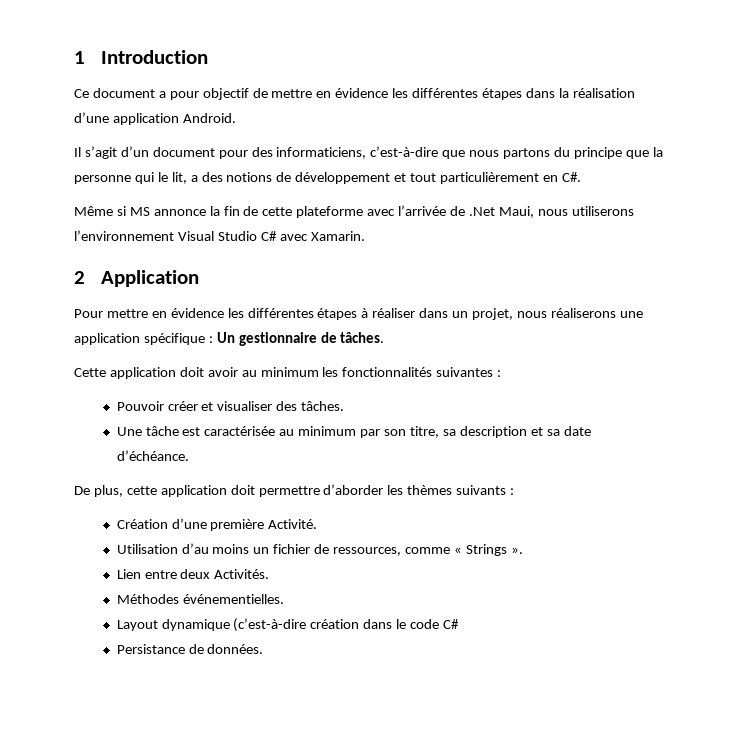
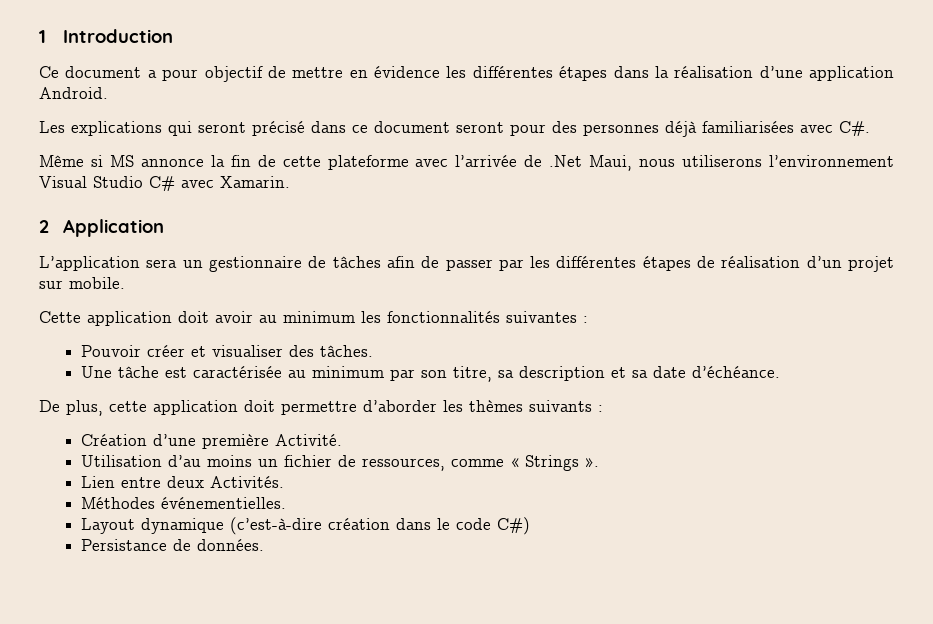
- Il s’agit d’un document pour des informaticiens, c’est-à-dire que nous partons du principe que la personne qui le lit, a des notions de développement et tout particulièrement en C#.
+ Les explications qui seront précisé dans ce document seront pour des personnes déjà familiarisées avec C#.
- Pour mettre en évidence les différentes étapes à réaliser dans un projet, nous réaliserons une application spécifique : Un gestionnaire de tâches.
+ L’application sera un gestionnaire de tâches afin de passer par les différentes étapes de réalisation d’un projet sur mobile.
- Layout dynamique (c’est-à-dire création dans le code C#
+ Layout dynamique (c’est-à-dire création dans le code C#)

